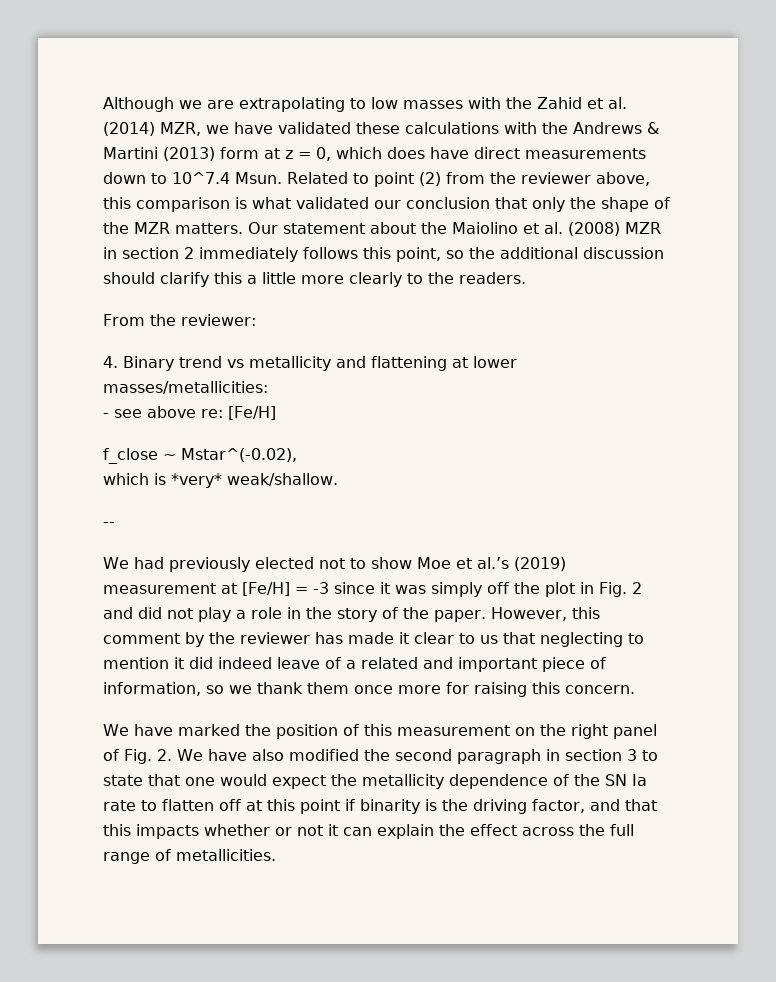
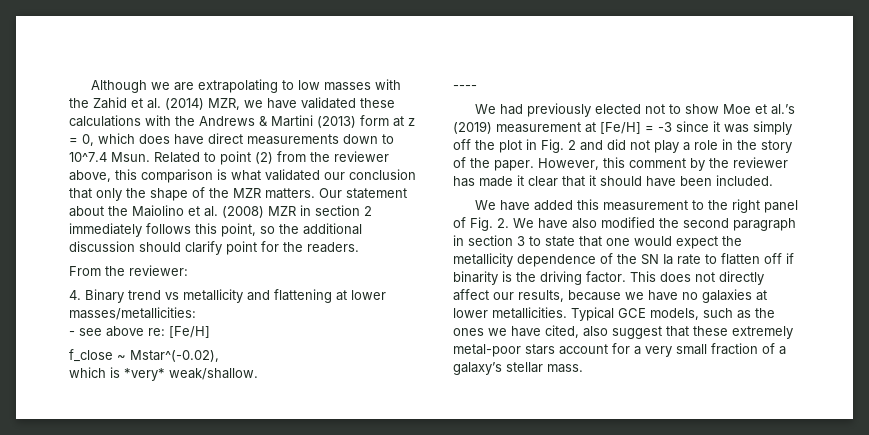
- Our statement about the Maiolino et al. (2008) MZR in section 2 immediately follows this point, so the additional discussion should clarify this a little more clearly to the readers.
+ Our statement about the Maiolino et al. (2008) MZR in section 2 immediately follows this point, so the additional discussion should clarify point for the readers.
- --
+ ----
- However, this comment by the reviewer has made it clear to us that neglecting to mention it did indeed leave of a related and important piece of information, so we thank them once more for raising this concern.
- We have marked the position of this measurement on the right panel of Fig. 2. We have also modified the second paragraph in section 3 to state that one would expect the metallicity dependence of the SN Ia rate to flatten off at this point if binarity is the driving factor, and that this impacts whether or not it can explain the effect across the full range of metallicities.
+ However, this comment by the reviewer has made it clear that it should have been included.
+ We have added this measurement to the right panel of Fig. 2. We have also modified the second paragraph in section 3 to state that one would expect the metallicity dependence of the SN Ia rate to flatten off if binarity is the driving factor. This does not directly affect our results, because we have no galaxies at lower metallicities. Typical GCE models, such as the ones we have cited, also suggest that these extremely metal-poor stars account for a very small fraction of a galaxy’s stellar mass.

